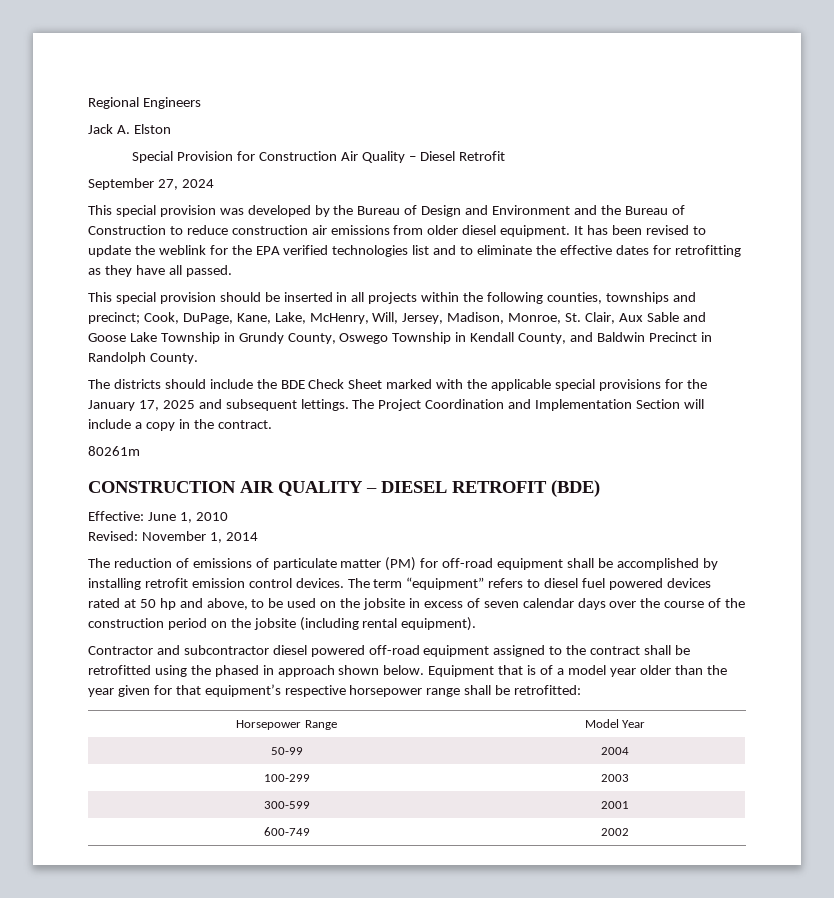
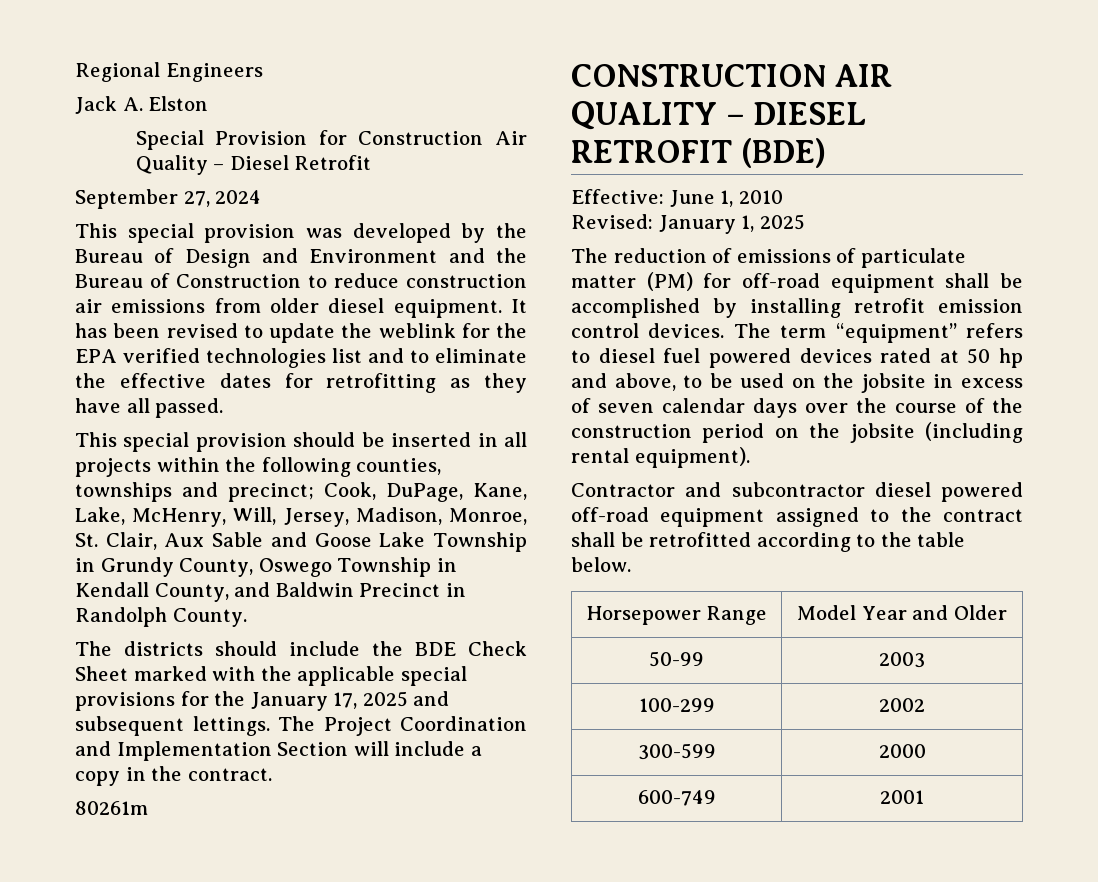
- Revised: November 1, 2014
+ Revised: January 1, 2025
- Contractor and subcontractor diesel powered off-road equipment assigned to the contract shall be retrofitted using the phased in approach shown below. Equipment that is of a model year older than the year given for that equipment’s respective horsepower range shall be retrofitted:
+ Contractor and subcontractor diesel powered off-road equipment assigned to the contract shall be retrofitted according to the table below.
- Horsepower Range | Model Year
+ Horsepower Range | Model Year and Older
- 50-99 | 2004
+ 50-99 | 2003
- 100-299 | 2003
+ 100-299 | 2002
- 300-599 | 2001
+ 300-599 | 2000
- 600-749 | 2002
+ 600-749 | 2001

